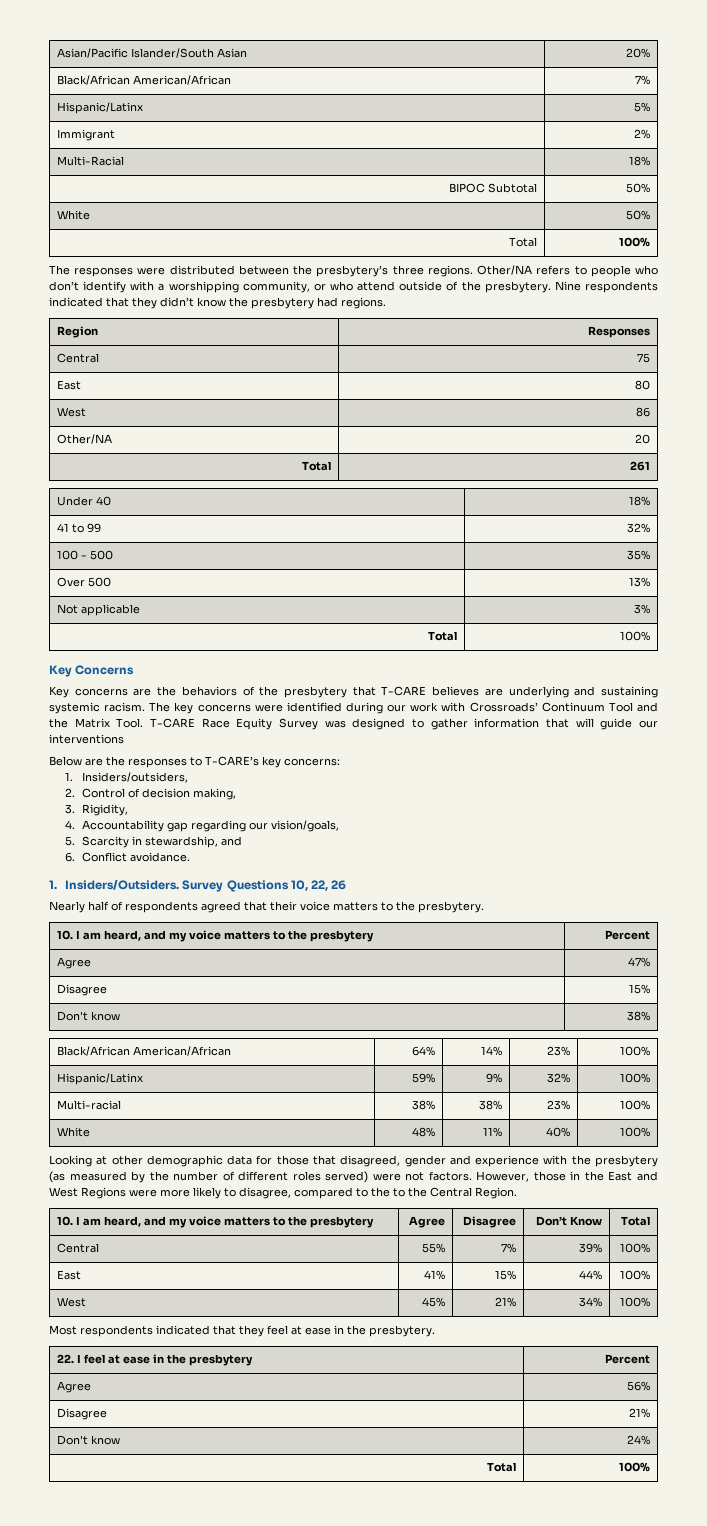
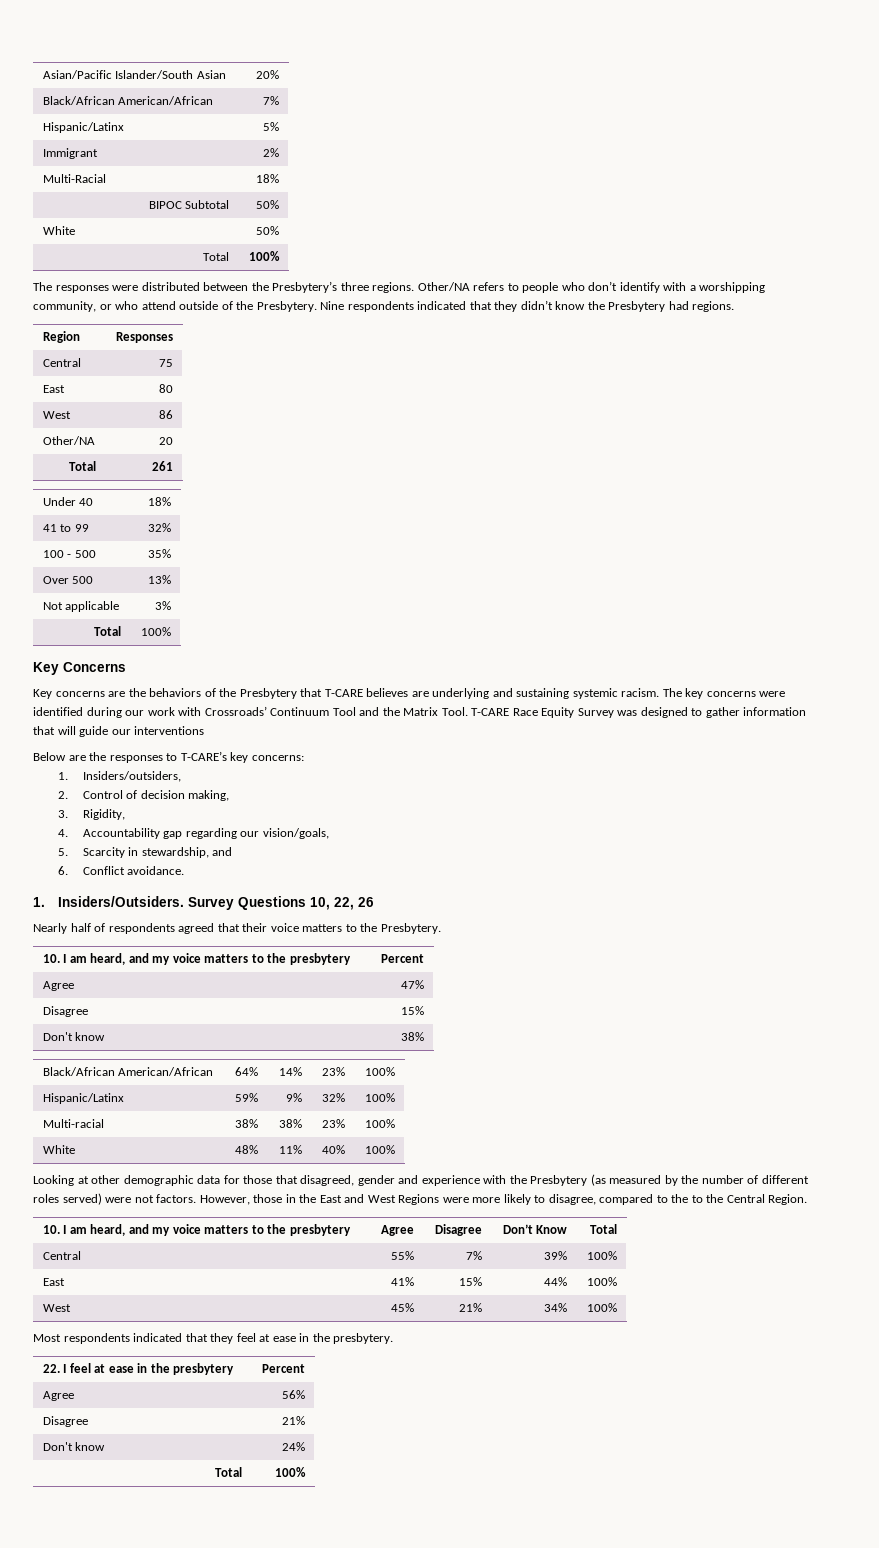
- The responses were distributed between the presbytery’s three regions.
+ The responses were distributed between the Presbytery’s three regions.
- Other/NA refers to people who don’t identify with a worshipping community, or who attend outside of the presbytery.
+ Other/NA refers to people who don’t identify with a worshipping community, or who attend outside of the Presbytery.
- Nine respondents indicated that they didn’t know the presbytery had regions.
+ Nine respondents indicated that they didn’t know the Presbytery had regions.
- Key concerns are the behaviors of the presbytery that T-CARE believes are underlying and sustaining systemic racism.
+ Key concerns are the behaviors of the Presbytery that T-CARE believes are underlying and sustaining systemic racism.
- Nearly half of respondents agreed that their voice matters to the presbytery.
+ Nearly half of respondents agreed that their voice matters to the Presbytery.
- Looking at other demographic data for those that disagreed, gender and experience with the presbytery (as measured by the number of different roles served) were not factors.
+ Looking at other demographic data for those that disagreed, gender and experience with the Presbytery (as measured by the number of different roles served) were not factors.

